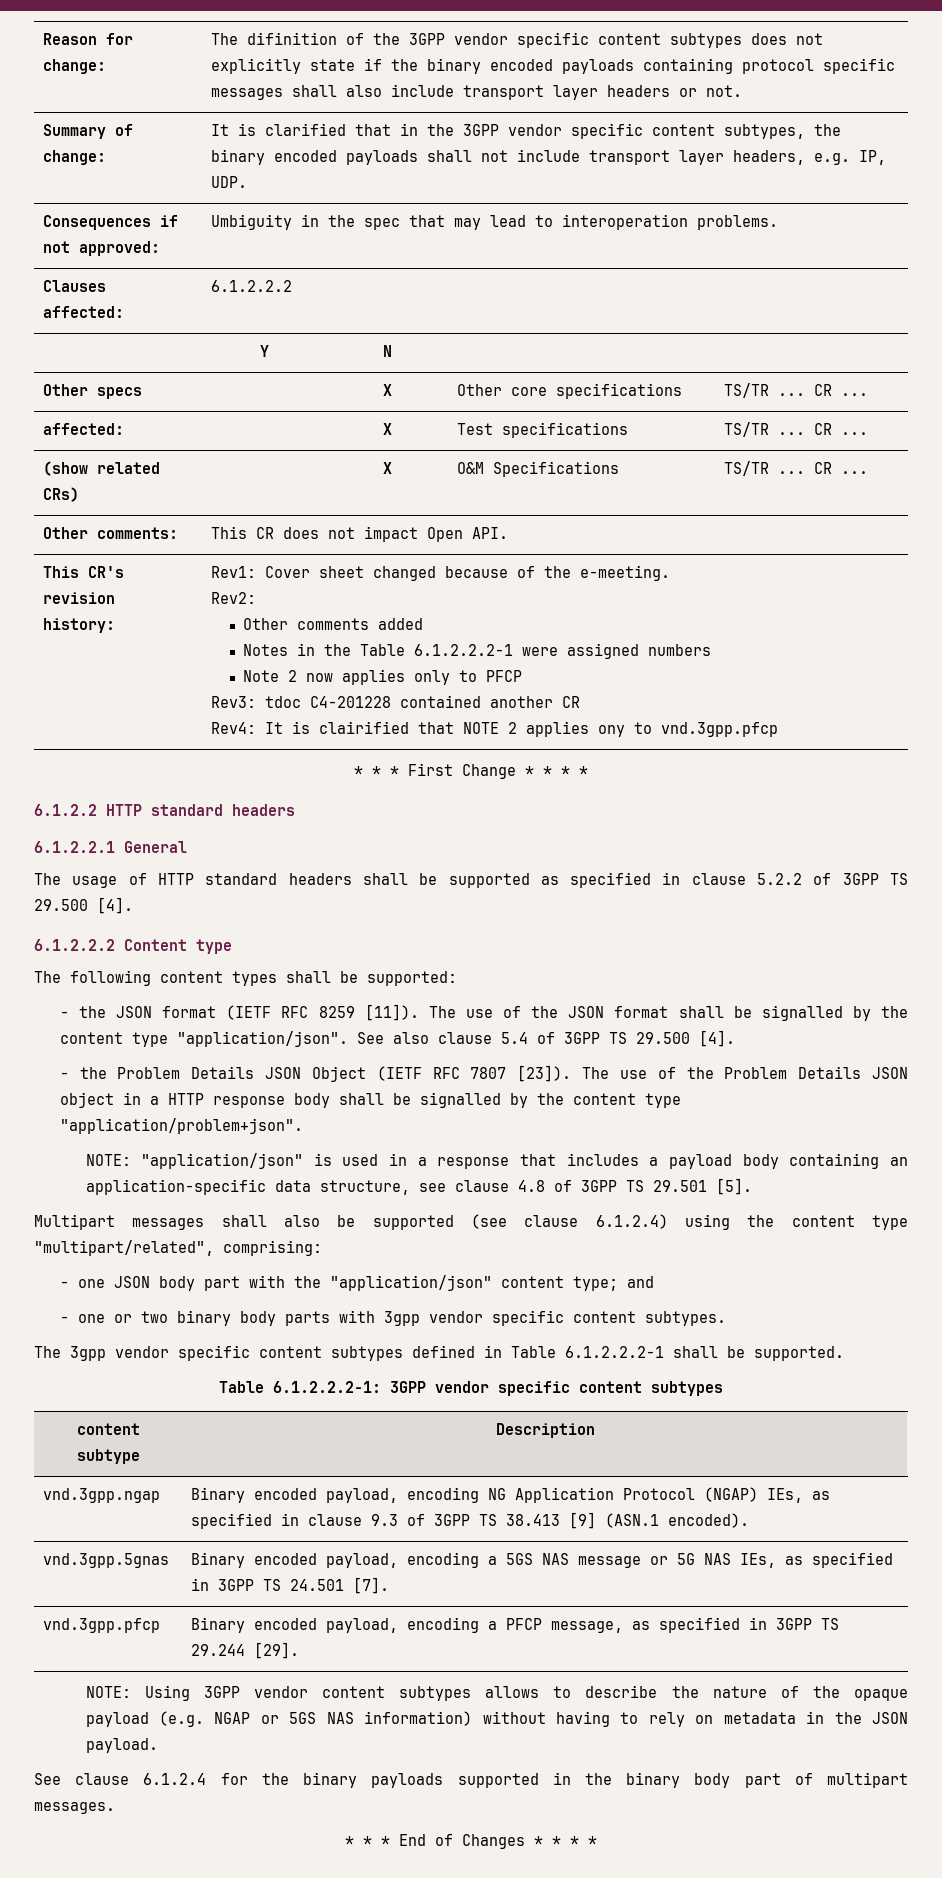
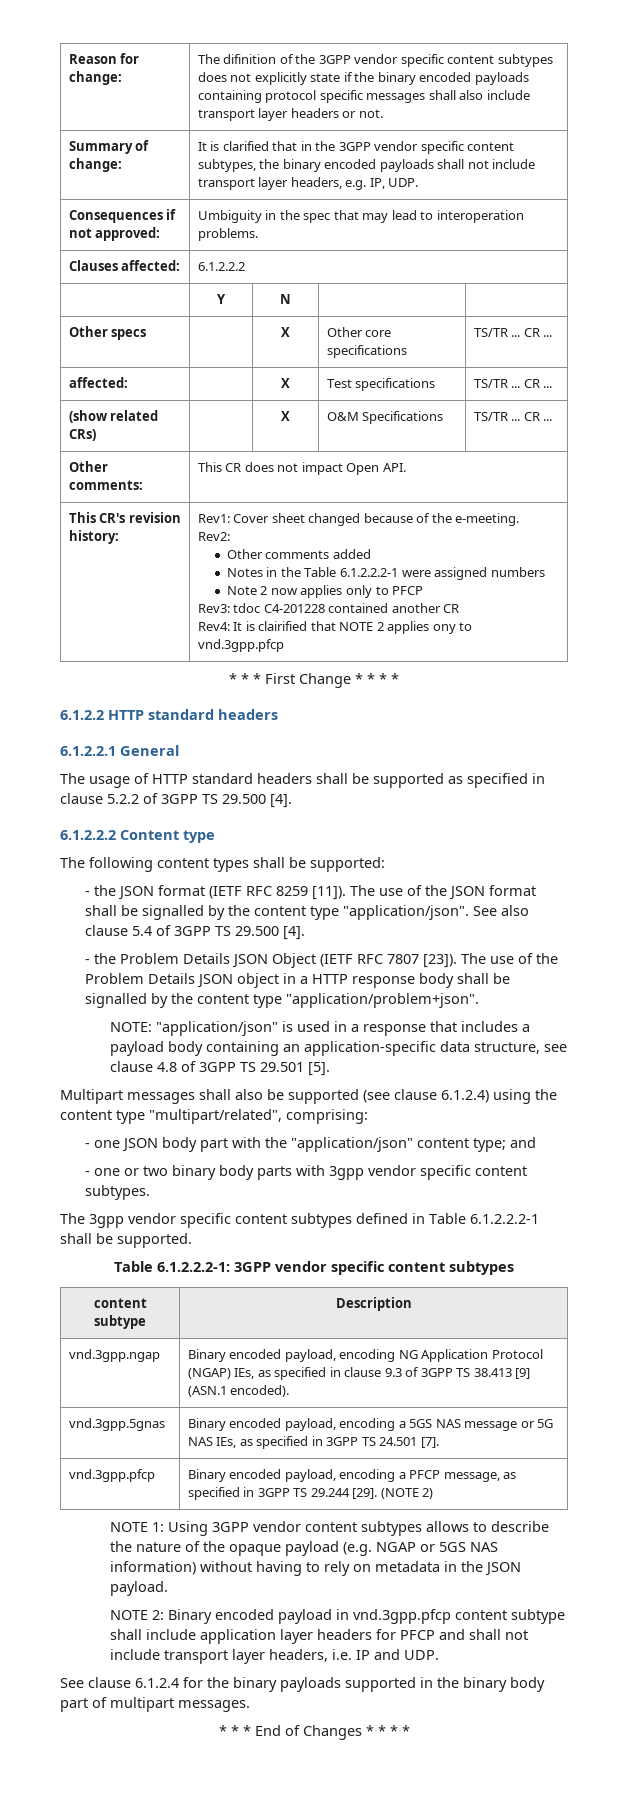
- vnd.3gpp.pfcp | Binary encoded payload, encoding a PFCP message, as specified in 3GPP TS 29.244 [29].
- NOTE: Using 3GPP vendor content subtypes allows to describe the nature of the opaque payload (e.g. NGAP or 5GS NAS information) without having to rely on metadata in the JSON payload.
+ vnd.3gpp.pfcp | Binary encoded payload, encoding a PFCP message, as specified in 3GPP TS 29.244 [29]. (NOTE 2)
+ NOTE 1: Using 3GPP vendor content subtypes allows to describe the nature of the opaque payload (e.g. NGAP or 5GS NAS information) without having to rely on metadata in the JSON payload.
+ NOTE 2: Binary encoded payload in vnd.3gpp.pfcp content subtype shall include application layer headers for PFCP and shall not include transport layer headers, i.e. IP and UDP.

